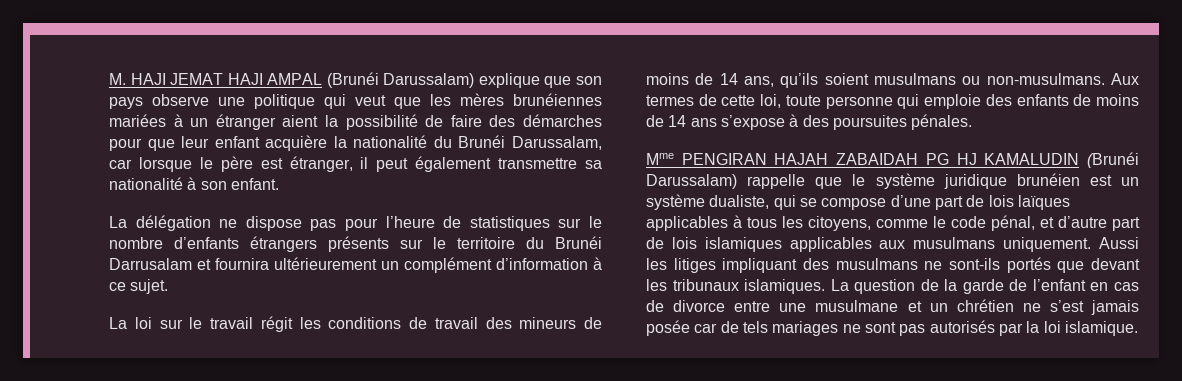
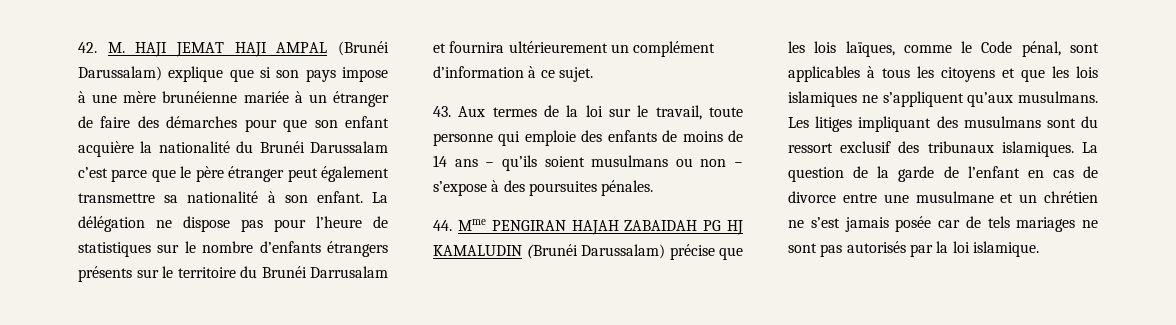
- M. HAJI JEMAT HAJI AMPAL (Brunéi Darussalam) explique que son pays observe une politique qui veut que les mères brunéiennes mariées à un étranger aient la possibilité de faire des démarches pour que leur enfant acquière la nationalité du Brunéi Darussalam, car lorsque le père est étranger, il peut également transmettre sa nationalité à son enfant.
- La délégation ne dispose pas pour l’heure de statistiques sur le nombre d’enfants étrangers présents sur le territoire du Brunéi Darrusalam et fournira ultérieurement un complément d’information à ce sujet.
+ 42. M. HAJI JEMAT HAJI AMPAL (Brunéi Darussalam) explique que si son pays impose à une mère brunéienne mariée à un étranger de faire des démarches pour que son enfant acquière la nationalité du Brunéi Darussalam c’est parce que le père étranger peut également transmettre sa nationalité à son enfant. La délégation ne dispose pas pour l’heure de statistiques sur le nombre d’enfants étrangers présents sur le territoire du Brunéi Darrusalam et fournira ultérieurement un complément d’information à ce sujet.
- La loi sur le travail régit les conditions de travail des mineurs de moins de 14 ans, qu’ils soient musulmans ou non-musulmans. Aux termes de cette loi, toute personne qui emploie des enfants de moins de 14 ans s’expose à des poursuites pénales.
+ 43. Aux termes de la loi sur le travail, toute personne qui emploie des enfants de moins de 14 ans − qu’ils soient musulmans ou non − s’expose à des poursuites pénales.
- Mme PENGIRAN HAJAH ZABAIDAH PG HJ KAMALUDIN (Brunéi Darussalam) rappelle que le système juridique brunéien est un système dualiste, qui se compose d’une part de lois laïques applicables à tous les citoyens, comme le code pénal, et d’autre part de lois islamiques applicables aux musulmans uniquement. Aussi les litiges impliquant des musulmans ne sont-ils portés que devant les tribunaux islamiques.
+ 44. Mme PENGIRAN HAJAH ZABAIDAH PG HJ KAMALUDIN (Brunéi Darussalam) précise que les lois laïques, comme le Code pénal, sont applicables à tous les citoyens et que les lois islamiques ne s’appliquent qu’aux musulmans. Les litiges impliquant des musulmans sont du ressort exclusif des tribunaux islamiques.

